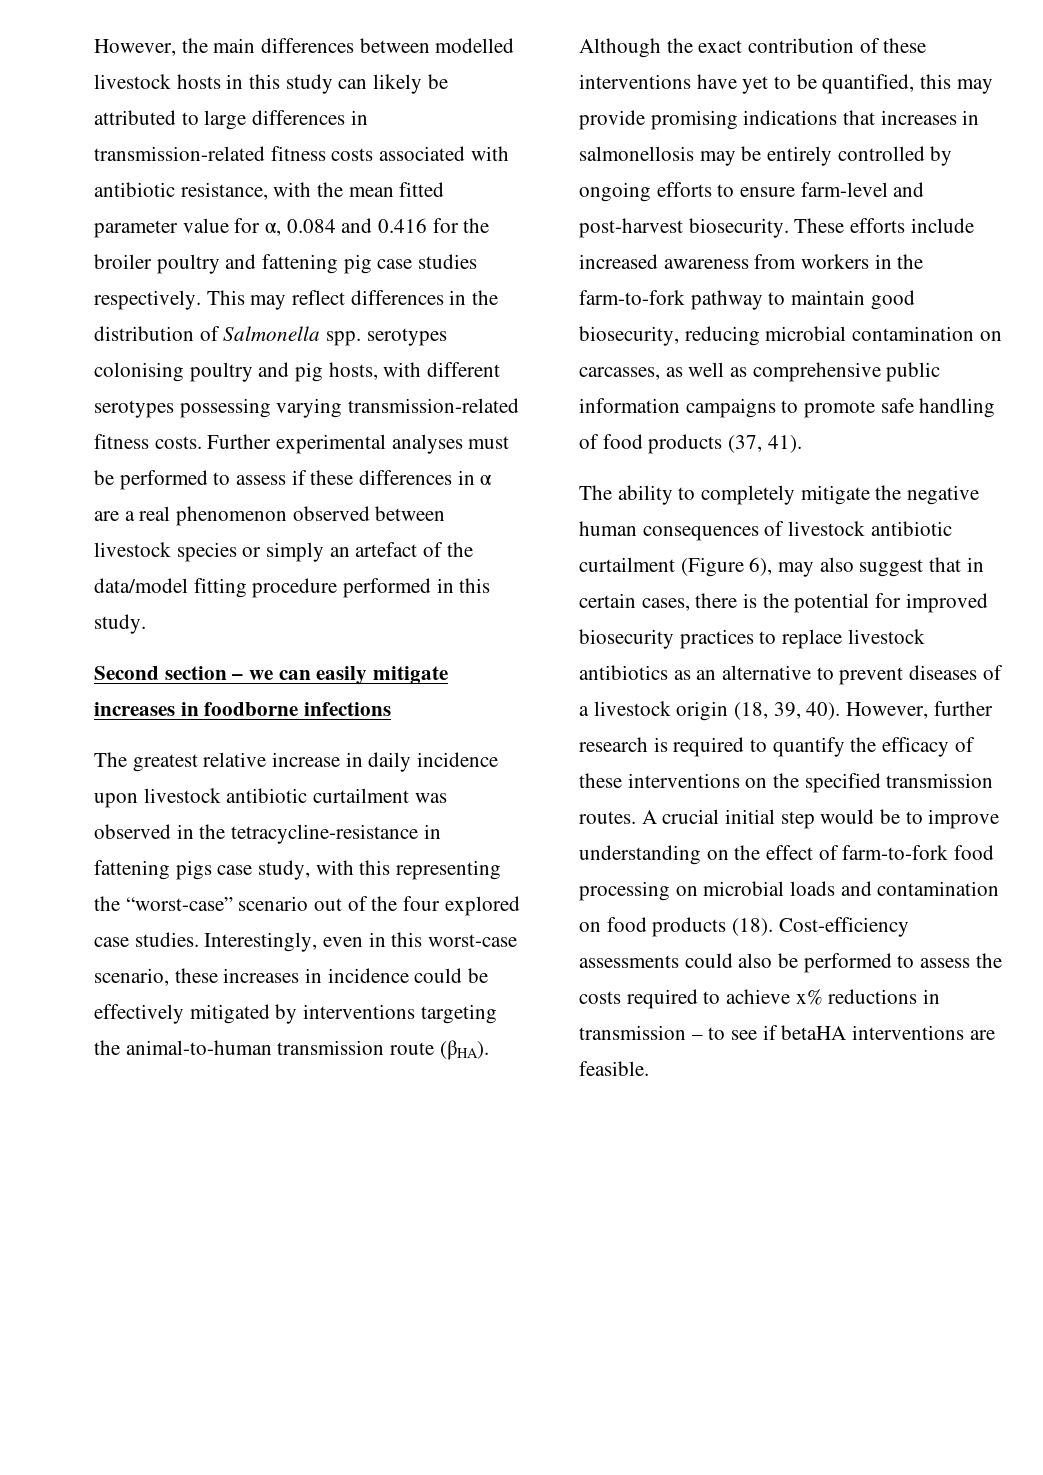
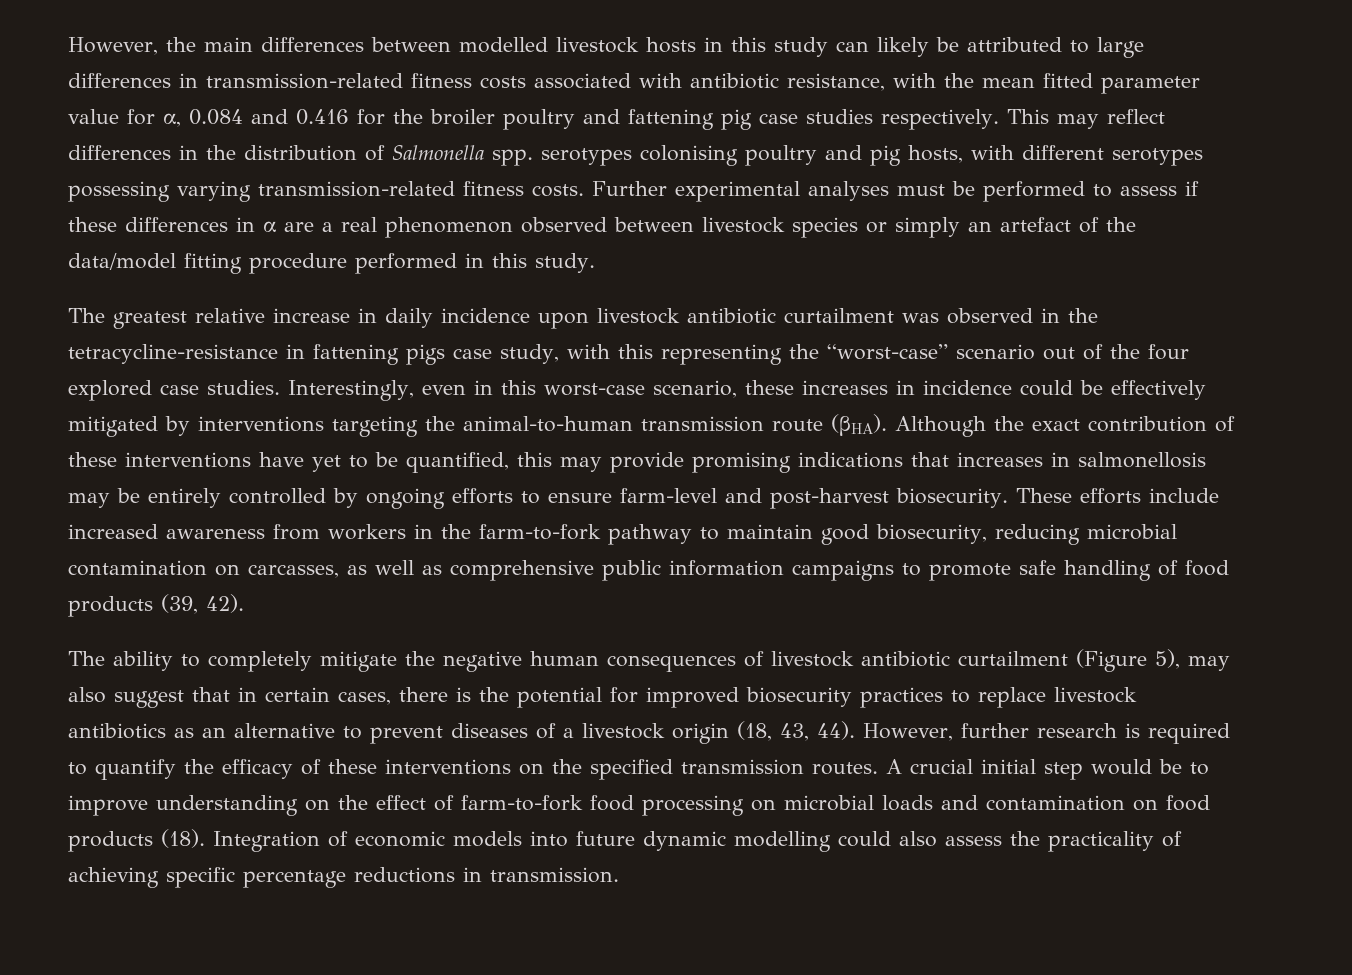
- Second section – we can easily mitigate increases in foodborne infections
- These efforts include increased awareness from workers in the farm-to-fork pathway to maintain good biosecurity, reducing microbial contamination on carcasses, as well as comprehensive public information campaigns to promote safe handling of food products (37, 41).
+ These efforts include increased awareness from workers in the farm-to-fork pathway to maintain good biosecurity, reducing microbial contamination on carcasses, as well as comprehensive public information campaigns to promote safe handling of food products (39, 42).
- The ability to completely mitigate the negative human consequences of livestock antibiotic curtailment (Figure 6), may also suggest that in certain cases, there is the potential for improved biosecurity practices to replace livestock antibiotics as an alternative to prevent diseases of a livestock origin (18, 39, 40).
+ The ability to completely mitigate the negative human consequences of livestock antibiotic curtailment (Figure 5), may also suggest that in certain cases, there is the potential for improved biosecurity practices to replace livestock antibiotics as an alternative to prevent diseases of a livestock origin (18, 43, 44).
- Cost-efficiency assessments could also be performed to assess the costs required to achieve x% reductions in transmission – to see if betaHA interventions are feasible.
+ Integration of economic models into future dynamic modelling could also assess the practicality of achieving specific percentage reductions in transmission.

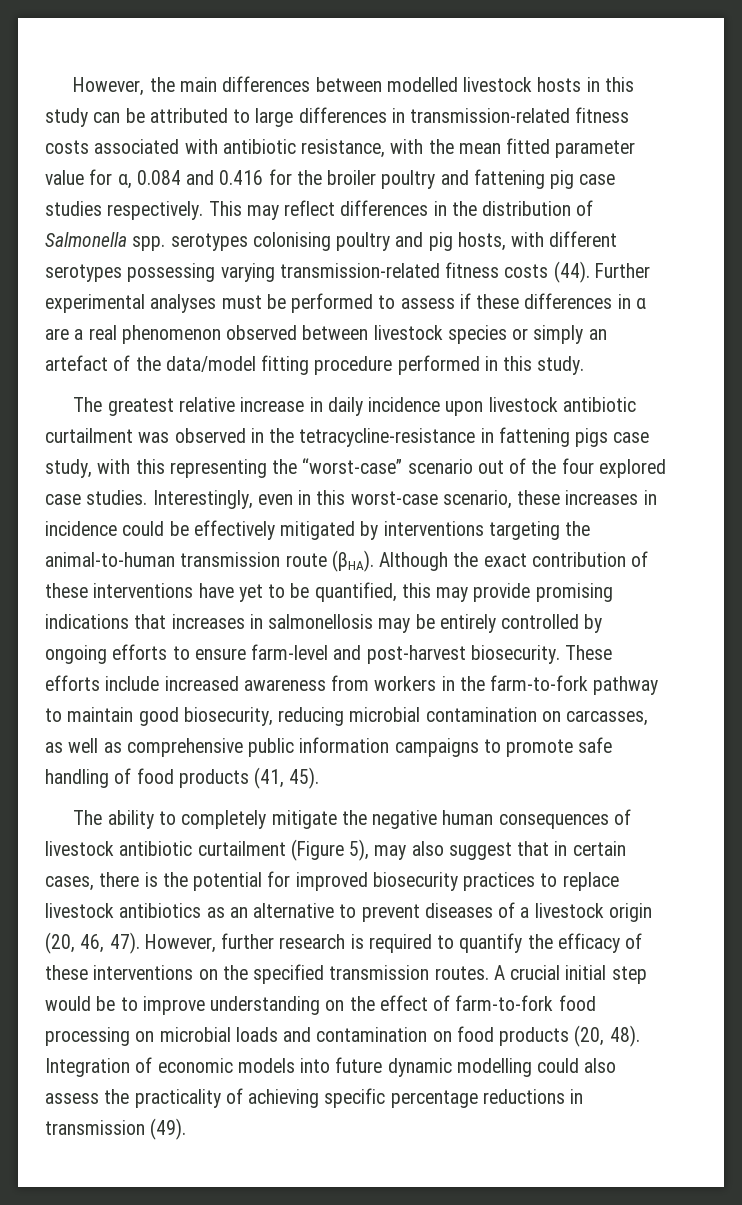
- However, the main differences between modelled livestock hosts in this study can likely be attributed to large differences in transmission-related fitness costs associated with antibiotic resistance, with the mean fitted parameter value for α, 0.084 and 0.416 for the broiler poultry and fattening pig case studies respectively.
+ However, the main differences between modelled livestock hosts in this study can be attributed to large differences in transmission-related fitness costs associated with antibiotic resistance, with the mean fitted parameter value for α, 0.084 and 0.416 for the broiler poultry and fattening pig case studies respectively.
- This may reflect differences in the distribution of Salmonella spp. serotypes colonising poultry and pig hosts, with different serotypes possessing varying transmission-related fitness costs.
+ This may reflect differences in the distribution of Salmonella spp. serotypes colonising poultry and pig hosts, with different serotypes possessing varying transmission-related fitness costs (44).
- These efforts include increased awareness from workers in the farm-to-fork pathway to maintain good biosecurity, reducing microbial contamination on carcasses, as well as comprehensive public information campaigns to promote safe handling of food products (39, 42).
+ These efforts include increased awareness from workers in the farm-to-fork pathway to maintain good biosecurity, reducing microbial contamination on carcasses, as well as comprehensive public information campaigns to promote safe handling of food products (41, 45).
- The ability to completely mitigate the negative human consequences of livestock antibiotic curtailment (Figure 5), may also suggest that in certain cases, there is the potential for improved biosecurity practices to replace livestock antibiotics as an alternative to prevent diseases of a livestock origin (18, 43, 44).
+ The ability to completely mitigate the negative human consequences of livestock antibiotic curtailment (Figure 5), may also suggest that in certain cases, there is the potential for improved biosecurity practices to replace livestock antibiotics as an alternative to prevent diseases of a livestock origin (20, 46, 47).
- A crucial initial step would be to improve understanding on the effect of farm-to-fork food processing on microbial loads and contamination on food products (18).
+ A crucial initial step would be to improve understanding on the effect of farm-to-fork food processing on microbial loads and contamination on food products (20, 48).
- Integration of economic models into future dynamic modelling could also assess the practicality of achieving specific percentage reductions in transmission.
+ Integration of economic models into future dynamic modelling could also assess the practicality of achieving specific percentage reductions in transmission (49).

